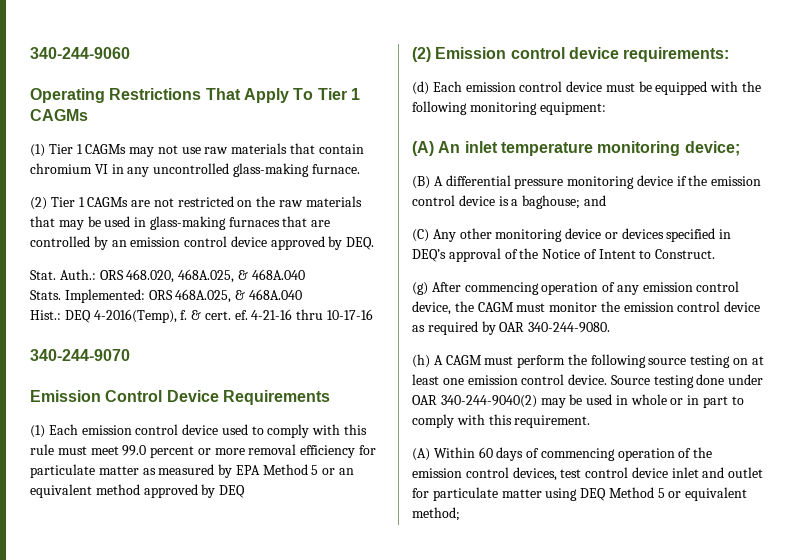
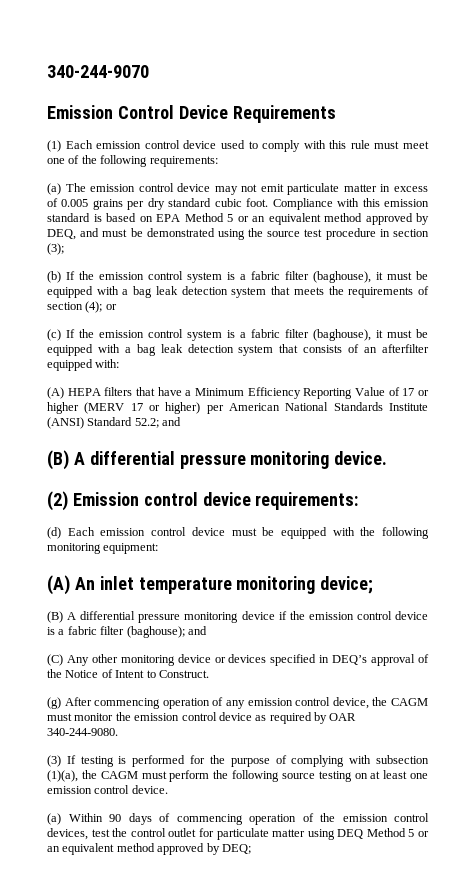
- 340-244-9060
- Operating Restrictions That Apply To Tier 1 CAGMs
- (1) Tier 1 CAGMs may not use raw materials that contain chromium VI in any uncontrolled glass-making furnace.
- (2) Tier 1 CAGMs are not restricted on the raw materials that may be used in glass-making furnaces that are controlled by an emission control device approved by DEQ.
- Stat. Auth.: ORS 468.020, 468A.025, & 468A.040
- Stats. Implemented: ORS 468A.025, & 468A.040
- Hist.: DEQ 4-2016(Temp), f. & cert. ef. 4-21-16 thru 10-17-16
- (1) Each emission control device used to comply with this rule must meet 99.0 percent or more removal efficiency for particulate matter as measured by EPA Method 5 or an equivalent method approved by DEQ
+ (1) Each emission control device used to comply with this rule must meet one of the following requirements:
+ (a) The emission control device may not emit particulate matter in excess of 0.005 grains per dry standard cubic foot. Compliance with this emission standard is based on EPA Method 5 or an equivalent method approved by DEQ, and must be demonstrated using the source test procedure in section (3);
+ (b) If the emission control system is a fabric filter (baghouse), it must be equipped with a bag leak detection system that meets the requirements of section (4); or
+ (c) If the emission control system is a fabric filter (baghouse), it must be equipped with a bag leak detection system that consists of an afterfilter equipped with:
+ (A) HEPA filters that have a Minimum Efficiency Reporting Value of 17 or higher (MERV 17 or higher) per American National Standards Institute (ANSI) Standard 52.2; and
+ (B) A differential pressure monitoring device.
- (B) A differential pressure monitoring device if the emission control device is a baghouse; and
+ (B) A differential pressure monitoring device if the emission control device is a fabric filter (baghouse); and
- (h) A CAGM must perform the following source testing on at least one emission control device. Source testing done under OAR 340-244-9040(2) may be used in whole or in part to comply with this requirement.
- (A) Within 60 days of commencing operation of the emission control devices, test control device inlet and outlet for particulate matter using DEQ Method 5 or equivalent method;
+ (3) If testing is performed for the purpose of complying with subsection (1)(a), the CAGM must perform the following source testing on at least one emission control device.
+ (a) Within 90 days of commencing operation of the emission control devices, test the control outlet for particulate matter using DEQ Method 5 or an equivalent method approved by DEQ;

